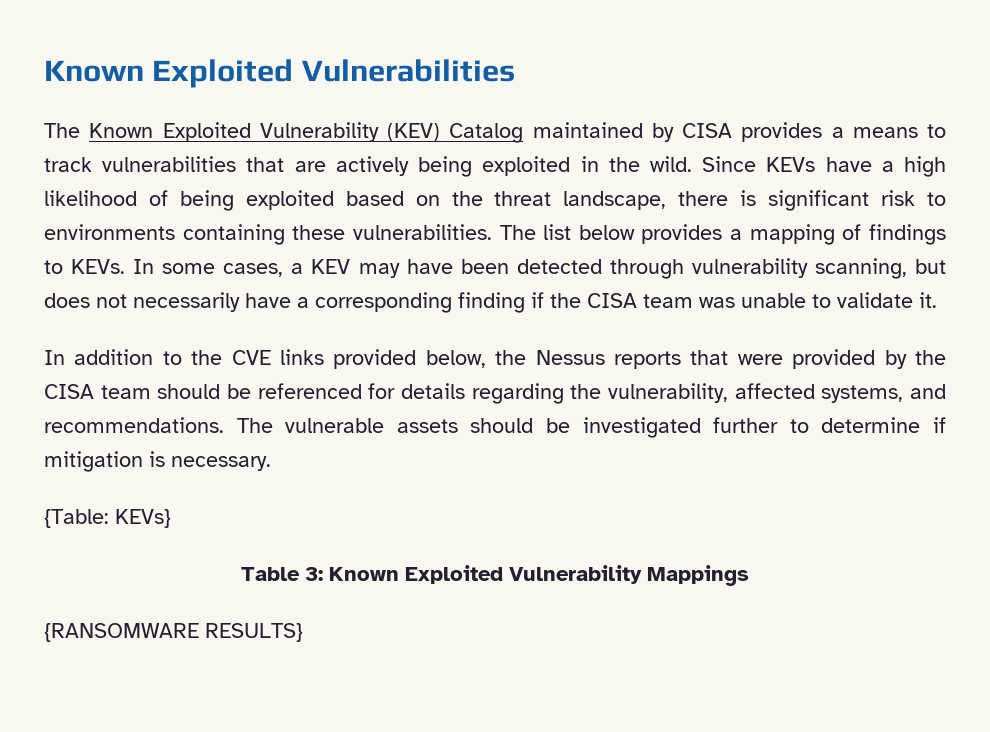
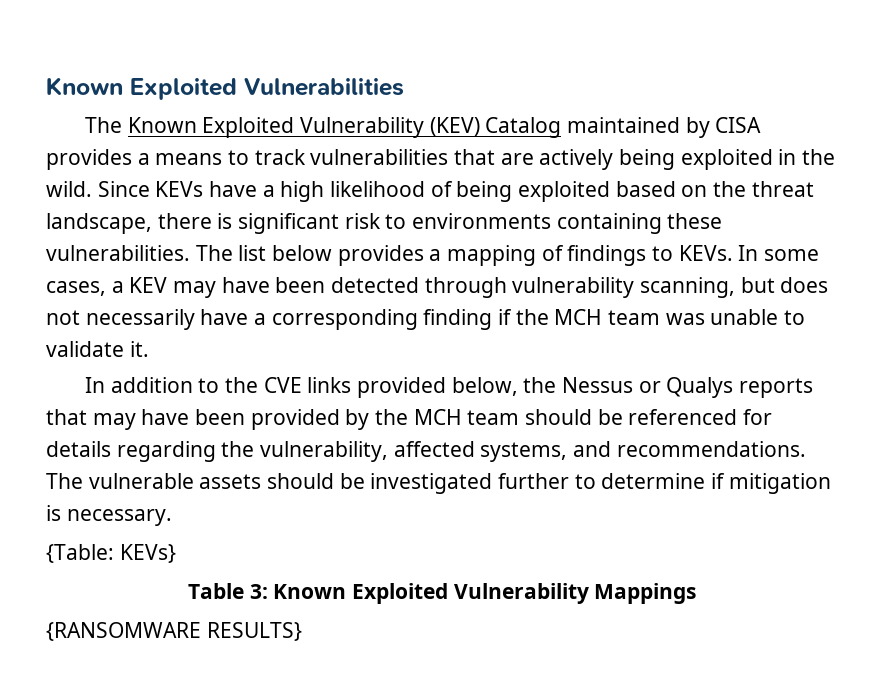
- In some cases, a KEV may have been detected through vulnerability scanning, but does not necessarily have a corresponding finding if the CISA team was unable to validate it.
+ In some cases, a KEV may have been detected through vulnerability scanning, but does not necessarily have a corresponding finding if the MCH team was unable to validate it.
- In addition to the CVE links provided below, the Nessus reports that were provided by the CISA team should be referenced for details regarding the vulnerability, affected systems, and recommendations.
+ In addition to the CVE links provided below, the Nessus or Qualys reports that may have been provided by the MCH team should be referenced for details regarding the vulnerability, affected systems, and recommendations.

